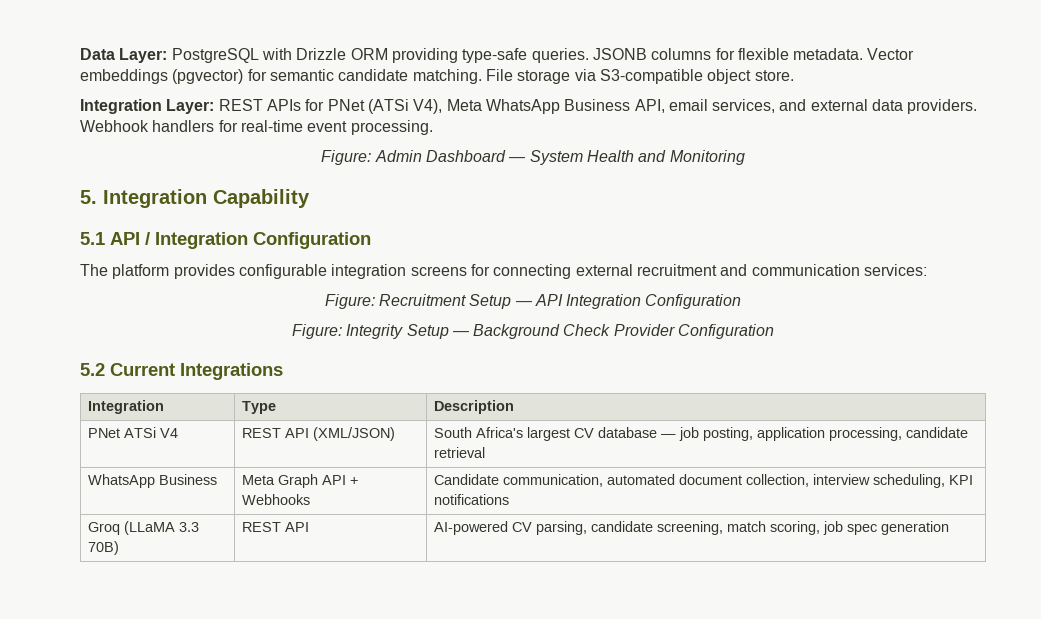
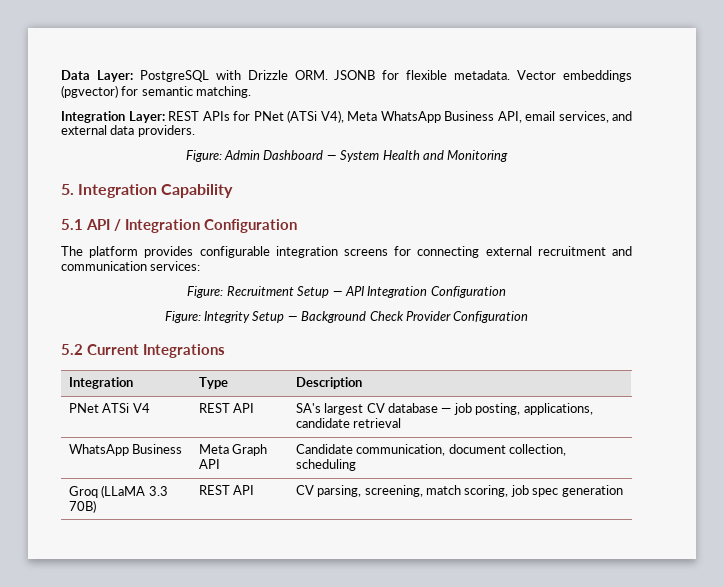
- Data Layer: PostgreSQL with Drizzle ORM providing type-safe queries. JSONB columns for flexible metadata.
+ Data Layer: PostgreSQL with Drizzle ORM. JSONB for flexible metadata.
- Vector embeddings (pgvector) for semantic candidate matching. File storage via S3-compatible object store.
+ Vector embeddings (pgvector) for semantic matching.
- Webhook handlers for real-time event processing.
- PNet ATSi V4 | REST API (XML/JSON) | South Africa's largest CV database — job posting, application processing, candidate retrieval
+ PNet ATSi V4 | REST API | SA's largest CV database — job posting, applications, candidate retrieval
- WhatsApp Business | Meta Graph API + Webhooks | Candidate communication, automated document collection, interview scheduling, KPI notifications
+ WhatsApp Business | Meta Graph API | Candidate communication, document collection, scheduling
- Groq (LLaMA 3.3 70B) | REST API | AI-powered CV parsing, candidate screening, match scoring, job spec generation
+ Groq (LLaMA 3.3 70B) | REST API | CV parsing, screening, match scoring, job spec generation

